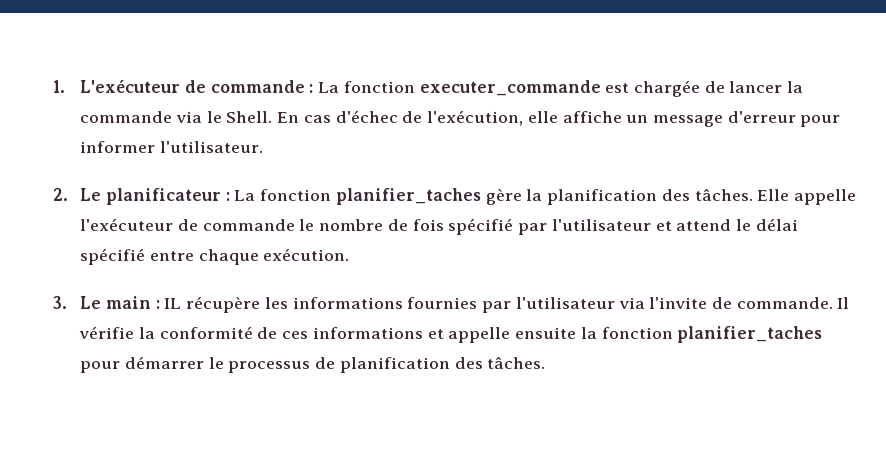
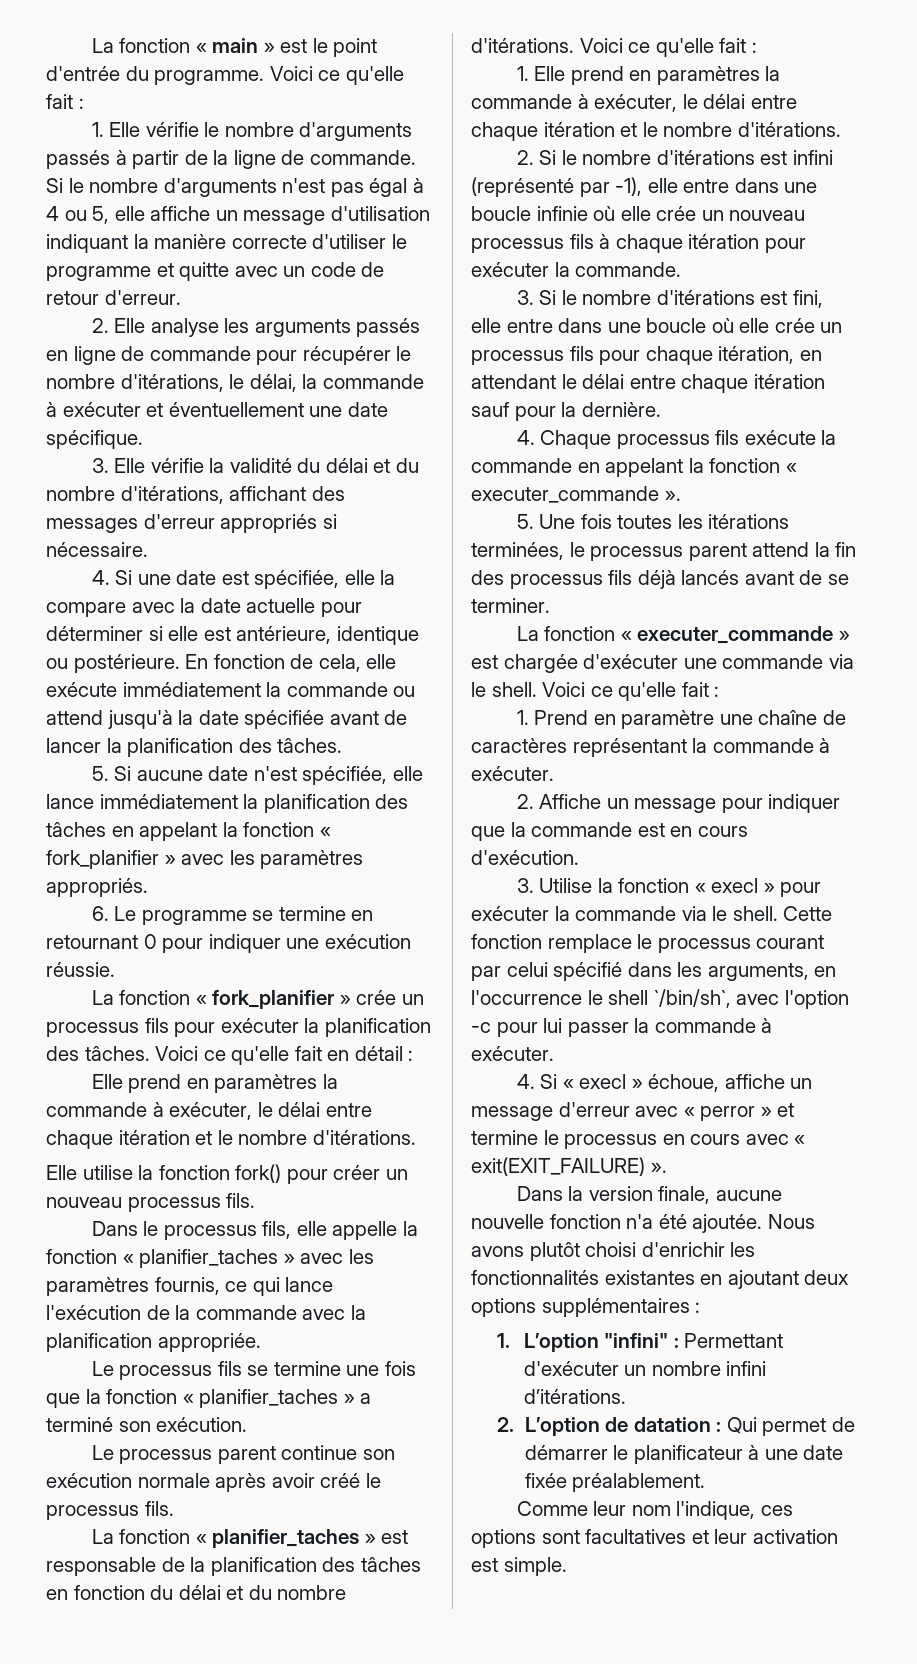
- 1. L'exécuteur de commande : La fonction executer_commande est chargée de lancer la commande via le Shell. En cas d'échec de l'exécution, elle affiche un message d'erreur pour informer l'utilisateur.
- 2. Le planificateur : La fonction planifier_taches gère la planification des tâches. Elle appelle l'exécuteur de commande le nombre de fois spécifié par l'utilisateur et attend le délai spécifié entre chaque exécution.
- 3. Le main : IL récupère les informations fournies par l'utilisateur via l'invite de commande. Il vérifie la conformité de ces informations et appelle ensuite la fonction planifier_taches pour démarrer le processus de planification des tâches.
+ La fonction « main » est le point d'entrée du programme. Voici ce qu'elle fait :
+ 1. Elle vérifie le nombre d'arguments passés à partir de la ligne de commande. Si le nombre d'arguments n'est pas égal à 4 ou 5, elle affiche un message d'utilisation indiquant la manière correcte d'utiliser le programme et quitte avec un code de retour d'erreur.
+ 2. Elle analyse les arguments passés en ligne de commande pour récupérer le nombre d'itérations, le délai, la commande à exécuter et éventuellement une date spécifique.
+ 3. Elle vérifie la validité du délai et du nombre d'itérations, affichant des messages d'erreur appropriés si nécessaire.
+ 4. Si une date est spécifiée, elle la compare avec la date actuelle pour déterminer si elle est antérieure, identique ou postérieure. En fonction de cela, elle exécute immédiatement la commande ou attend jusqu'à la date spécifiée avant de lancer la planification des tâches.
+ 5. Si aucune date n'est spécifiée, elle lance immédiatement la planification des tâches en appelant la fonction « fork_planifier » avec les paramètres appropriés.
+ 6. Le programme se termine en retournant 0 pour indiquer une exécution réussie.
+ La fonction « fork_planifier » crée un processus fils pour exécuter la planification des tâches. Voici ce qu'elle fait en détail :
+ Elle prend en paramètres la commande à exécuter, le délai entre chaque itération et le nombre d'itérations.
+ Elle utilise la fonction fork() pour créer un nouveau processus fils.
+ Dans le processus fils, elle appelle la fonction « planifier_taches » avec les paramètres fournis, ce qui lance l'exécution de la commande avec la planification appropriée.
+ Le processus fils se termine une fois que la fonction « planifier_taches » a terminé son exécution.
+ Le processus parent continue son exécution normale après avoir créé le processus fils.
+ La fonction « planifier_taches » est responsable de la planification des tâches en fonction du délai et du nombre d'itérations. Voici ce qu'elle fait :
+ 1. Elle prend en paramètres la commande à exécuter, le délai entre chaque itération et le nombre d'itérations.
+ 2. Si le nombre d'itérations est infini (représenté par -1), elle entre dans une boucle infinie où elle crée un nouveau processus fils à chaque itération pour exécuter la commande.
+ 3. Si le nombre d'itérations est fini, elle entre dans une boucle où elle crée un processus fils pour chaque itération, en attendant le délai entre chaque itération sauf pour la dernière.
+ 4. Chaque processus fils exécute la commande en appelant la fonction « executer_commande ».
+ 5. Une fois toutes les itérations terminées, le processus parent attend la fin des processus fils déjà lancés avant de se terminer.
+ La fonction « executer_commande » est chargée d'exécuter une commande via le shell. Voici ce qu'elle fait :
+ 1. Prend en paramètre une chaîne de caractères représentant la commande à exécuter.
+ 2. Affiche un message pour indiquer que la commande est en cours d'exécution.
+ 3. Utilise la fonction « execl » pour exécuter la commande via le shell. Cette fonction remplace le processus courant par celui spécifié dans les arguments, en l'occurrence le shell `/bin/sh`, avec l'option -c pour lui passer la commande à exécuter.
+ 4. Si « execl » échoue, affiche un message d'erreur avec « perror » et termine le processus en cours avec « exit(EXIT_FAILURE) ».
+ Dans la version finale, aucune nouvelle fonction n'a été ajoutée. Nous avons plutôt choisi d'enrichir les fonctionnalités existantes en ajoutant deux options supplémentaires :
+ 1. L’option "infini" : Permettant d'exécuter un nombre infini d’itérations.
+ 2. L’option de datation : Qui permet de démarrer le planificateur à une date fixée préalablement.
+ Comme leur nom l'indique, ces options sont facultatives et leur activation est simple.

